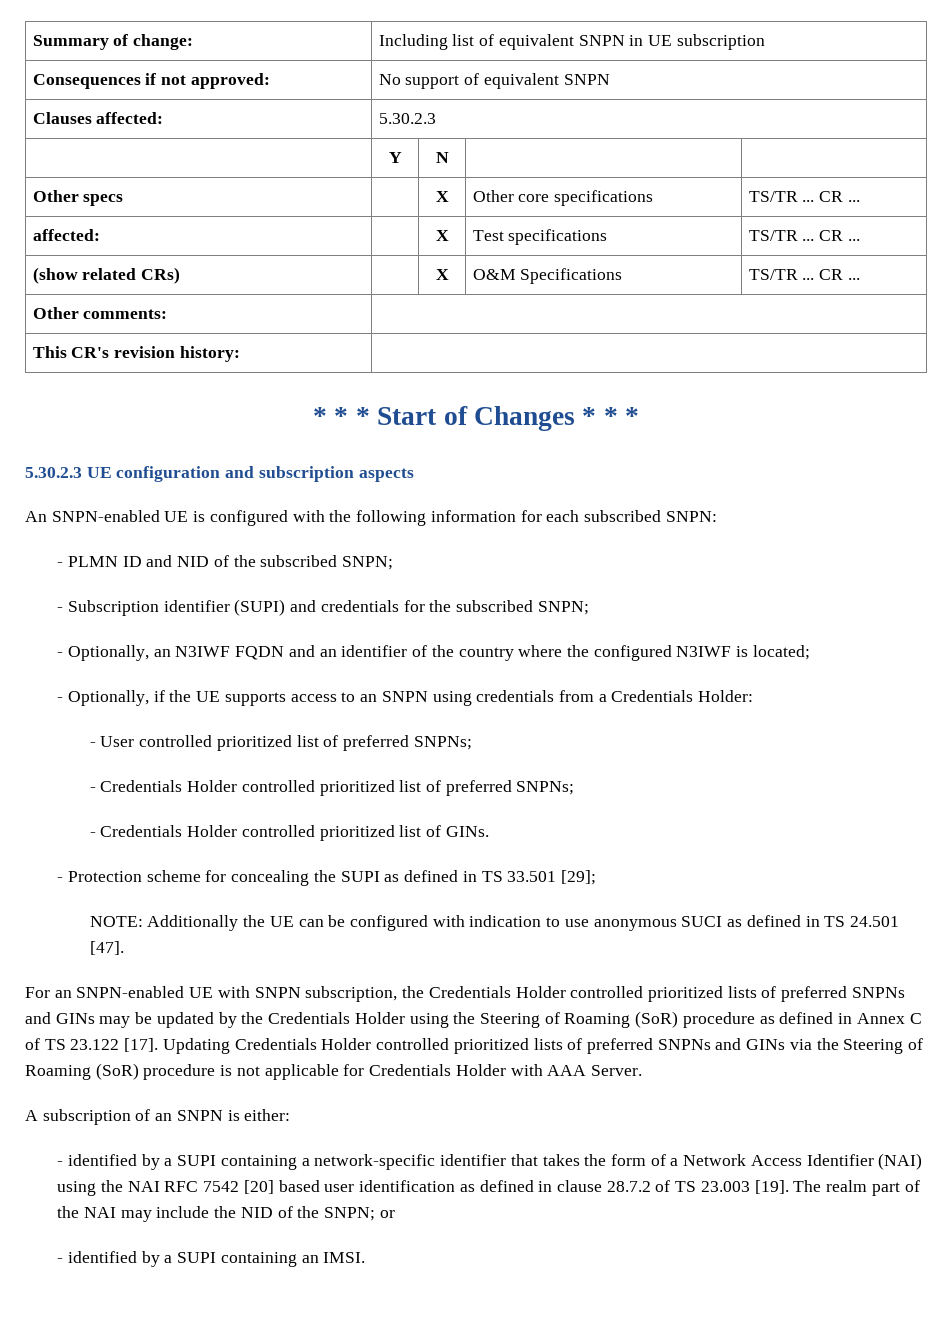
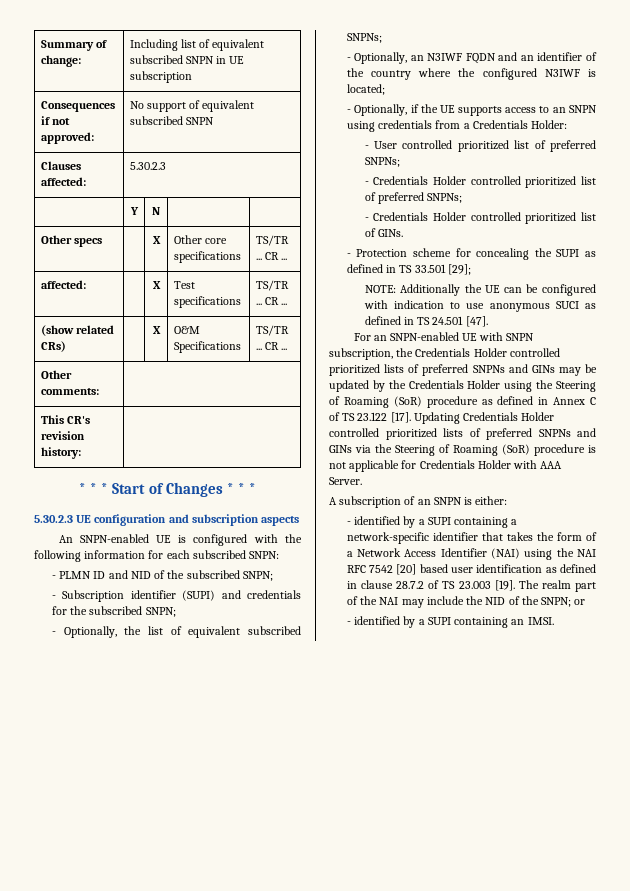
- Summary of change: | Including list of equivalent SNPN in UE subscription
+ Summary of change: | Including list of equivalent subscribed SNPN in UE subscription
- Consequences if not approved: | No support of equivalent SNPN
+ Consequences if not approved: | No support of equivalent subscribed SNPN
+ - Optionally, the list of equivalent subscribed SNPNs;

